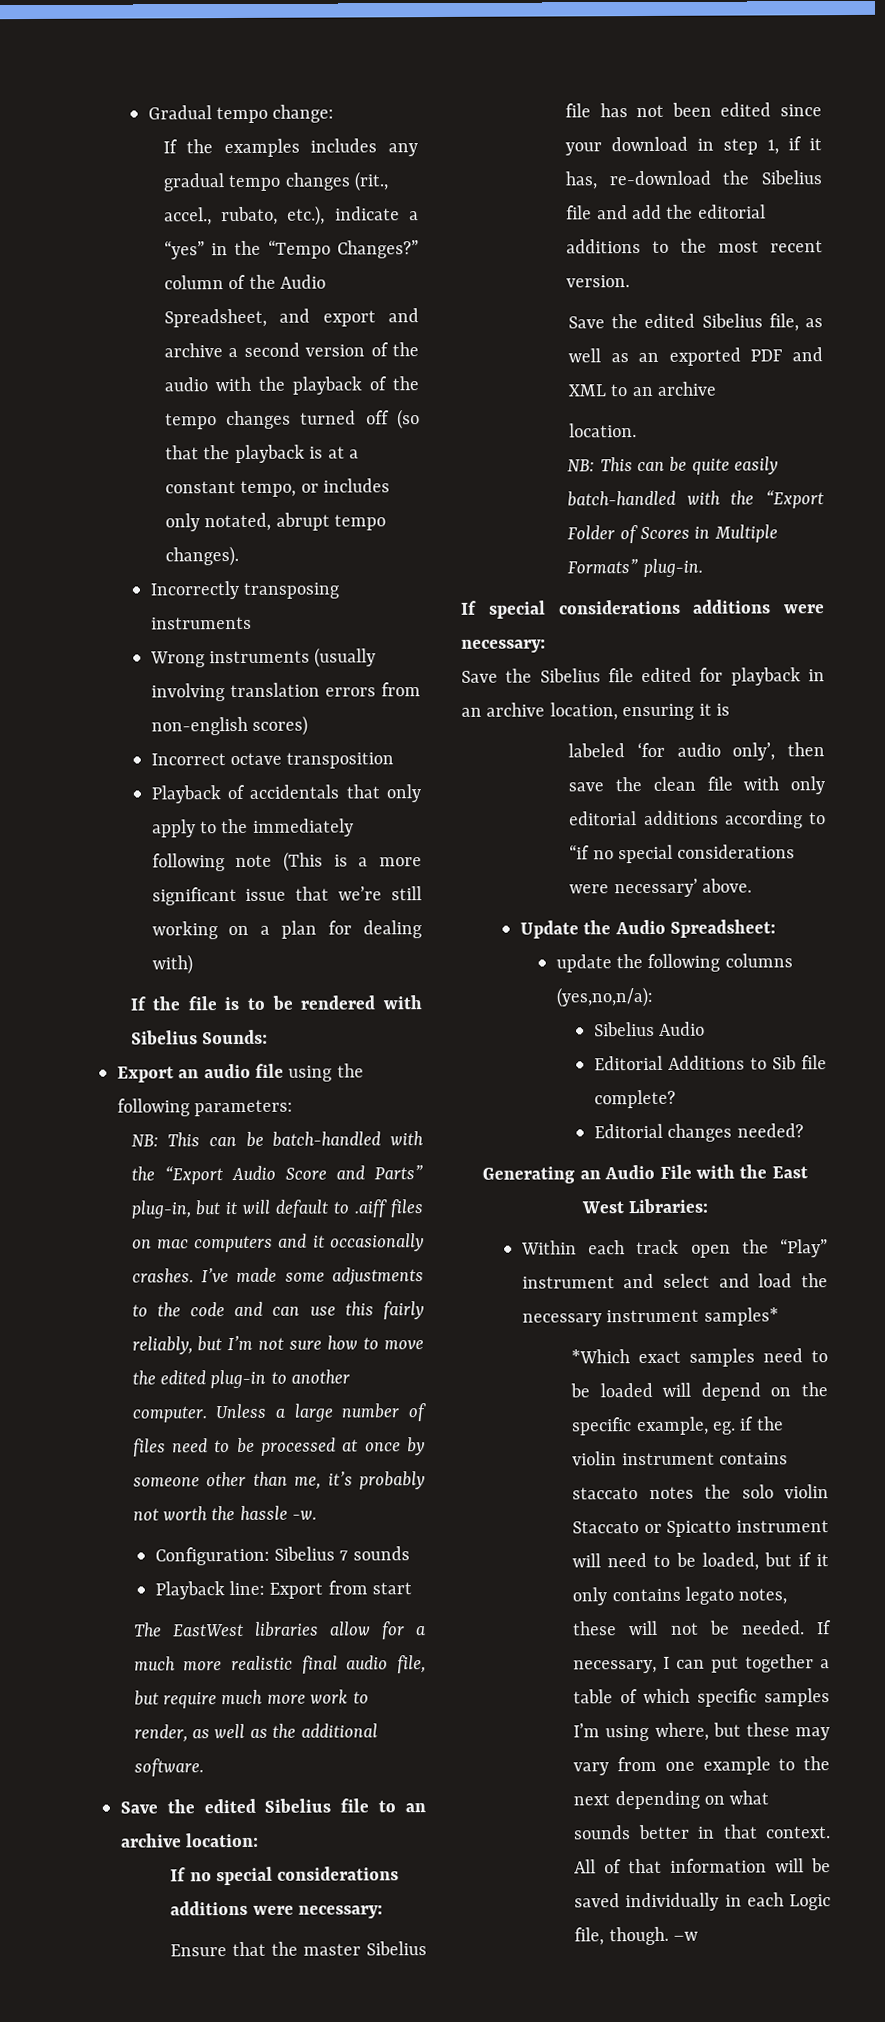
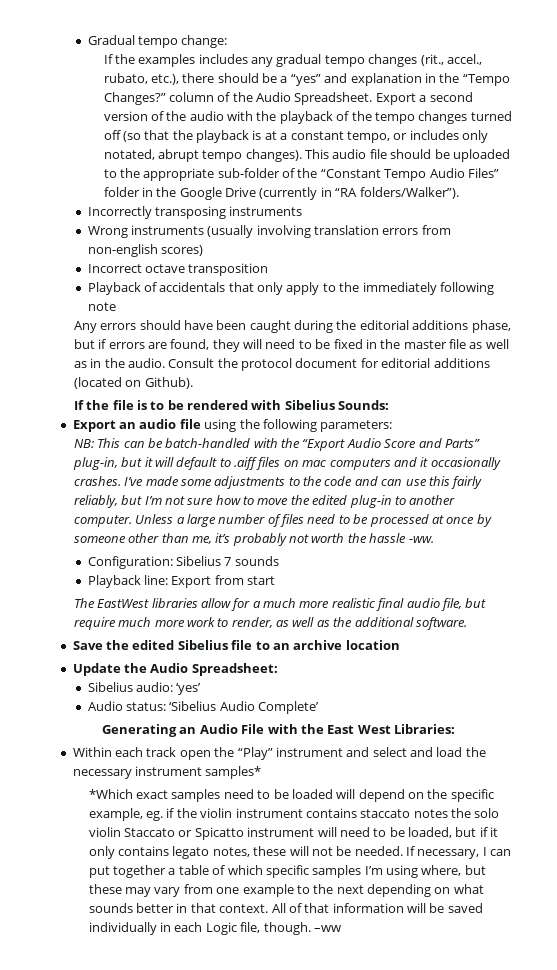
- If the examples includes any gradual tempo changes (rit., accel., rubato, etc.), indicate a “yes” in the “Tempo Changes?” column of the Audio Spreadsheet, and export and archive a second version of the audio with the playback of the tempo changes turned off (so that the playback is at a constant tempo, or includes only notated, abrupt tempo changes).
+ If the examples includes any gradual tempo changes (rit., accel., rubato, etc.), there should be a “yes” and explanation in the “Tempo Changes?” column of the Audio Spreadsheet. Export a second version of the audio with the playback of the tempo changes turned off (so that the playback is at a constant tempo, or includes only notated, abrupt tempo changes). This audio file should be uploaded to the appropriate sub-folder of the “Constant Tempo Audio Files” folder in the Google Drive (currently in “RA folders/Walker”).
- Playback of accidentals that only apply to the immediately following note (This is a more significant issue that we’re still working on a plan for dealing with)
+ Playback of accidentals that only apply to the immediately following note
+ Any errors should have been caught during the editorial additions phase, but if errors are found, they will need to be fixed in the master file as well as in the audio. Consult the protocol document for editorial additions (located on Github).
- Unless a large number of files need to be processed at once by someone other than me, it’s probably not worth the hassle -w.
+ Unless a large number of files need to be processed at once by someone other than me, it’s probably not worth the hassle -ww.
- Save the edited Sibelius file to an archive location:
- If no special considerations additions were necessary:
- Ensure that the master Sibelius file has not been edited since your download in step 1, if it has, re-download the Sibelius file and add the editorial additions to the most recent version.
- Save the edited Sibelius file, as well as an exported PDF and XML to an archive
- location.
- NB: This can be quite easily batch-handled with the “Export Folder of Scores in Multiple Formats” plug-in.
- If special considerations additions were necessary:
- Save the Sibelius file edited for playback in an archive location, ensuring it is
- labeled ‘for audio only’, then save the clean file with only editorial additions according to “if no special considerations were necessary’ above.
+ Save the edited Sibelius file to an archive location
  Update the Audio Spreadsheet:
- update the following columns (yes,no,n/a):
- Sibelius Audio
- Editorial Additions to Sib file complete?
- Editorial changes needed?
+ Sibelius audio: ‘yes’
+ Audio status: ‘Sibelius Audio Complete’
- –w
+ –ww

